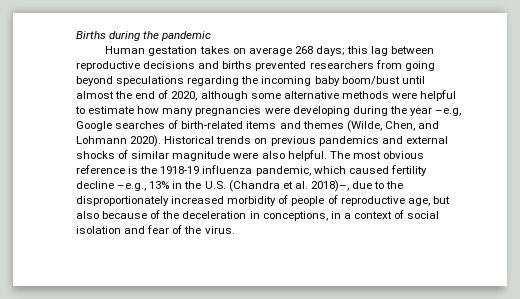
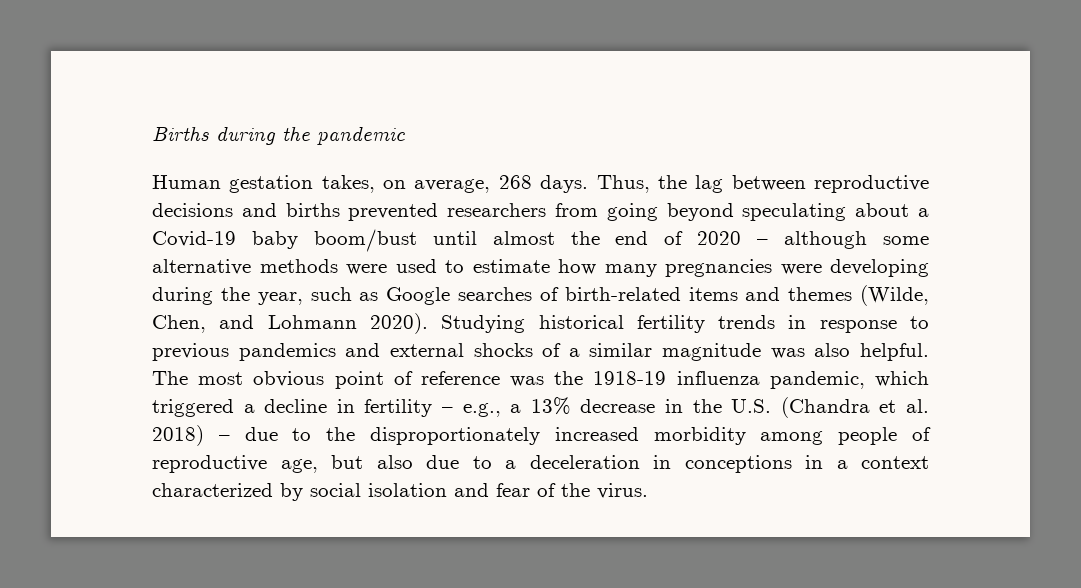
- Human gestation takes on average 268 days; this lag between reproductive decisions and births prevented researchers from going beyond speculations regarding the incoming baby boom/bust until almost the end of 2020, although some alternative methods were helpful to estimate how many pregnancies were developing during the year –e.g, Google searches of birth-related items and themes (Wilde, Chen, and Lohmann 2020).
+ Human gestation takes, on average, 268 days. Thus, the lag between reproductive decisions and births prevented researchers from going beyond speculating about a Covid-19 baby boom/bust until almost the end of 2020 – although some alternative methods were used to estimate how many pregnancies were developing during the year, such as Google searches of birth-related items and themes (Wilde, Chen, and Lohmann 2020).
- Historical trends on previous pandemics and external shocks of similar magnitude were also helpful.
+ Studying historical fertility trends in response to previous pandemics and external shocks of a similar magnitude was also helpful.
- The most obvious reference is the 1918-19 influenza pandemic, which caused fertility decline –e.g., 13% in the U.S. (Chandra et al. 2018)–, due to the disproportionately increased morbidity of people of reproductive age, but also because of the deceleration in conceptions, in a context of social isolation and fear of the virus.
+ The most obvious point of reference was the 1918-19 influenza pandemic, which triggered a decline in fertility – e.g., a 13% decrease in the U.S. (Chandra et al. 2018) – due to the disproportionately increased morbidity among people of reproductive age, but also due to a deceleration in conceptions in a context characterized by social isolation and fear of the virus.

